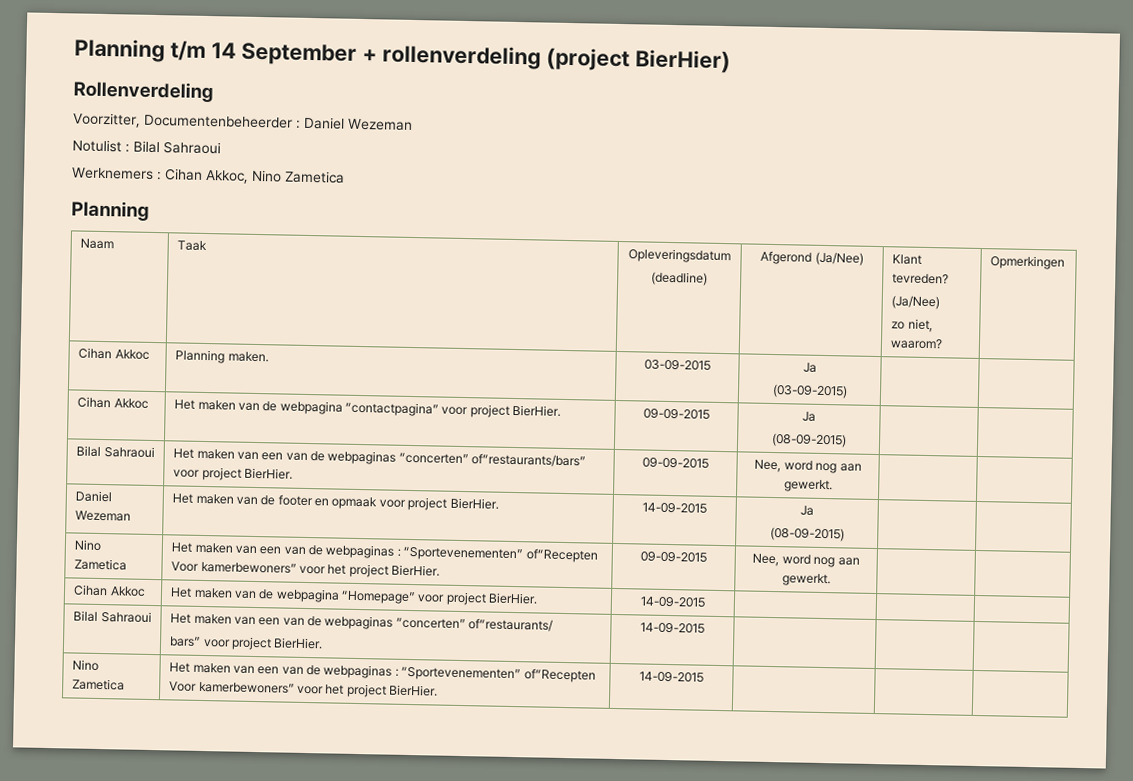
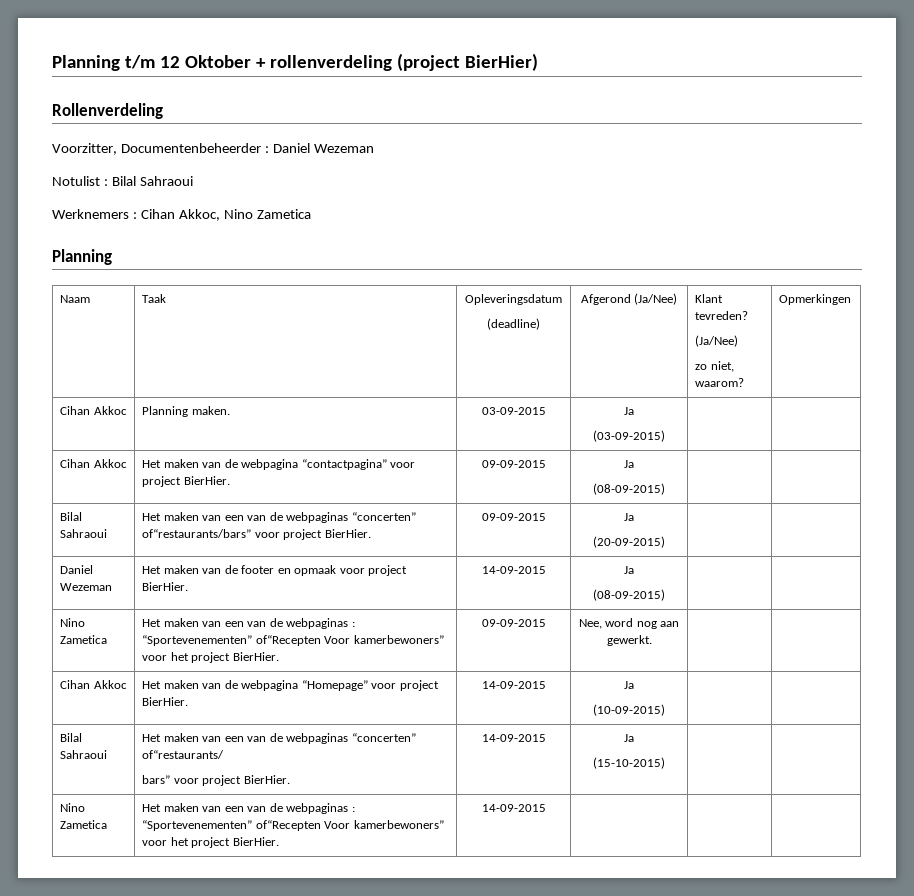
- Planning t/m 14 September + rollenverdeling (project BierHier)
+ Planning t/m 12 Oktober + rollenverdeling (project BierHier)
- Bilal Sahraoui | Het maken van een van de webpaginas “concerten” of“restaurants/bars” voor project BierHier. | 09-09-2015 | Nee, word nog aan gewerkt. | |
+ Bilal Sahraoui | Het maken van een van de webpaginas “concerten” of“restaurants/bars” voor project BierHier. | 09-09-2015 | Ja
+ (20-09-2015) | |
- Cihan Akkoc | Het maken van de webpagina “Homepage” voor project BierHier. | 14-09-2015 | | |
+ Cihan Akkoc | Het maken van de webpagina “Homepage” voor project BierHier. | 14-09-2015 | Ja
+ (10-09-2015) | |
  Bilal Sahraoui | Het maken van een van de webpaginas “concerten” of“restaurants/
- bars” voor project BierHier. | 14-09-2015 | | |
+ bars” voor project BierHier. | 14-09-2015 | Ja
+ (15-10-2015) | |

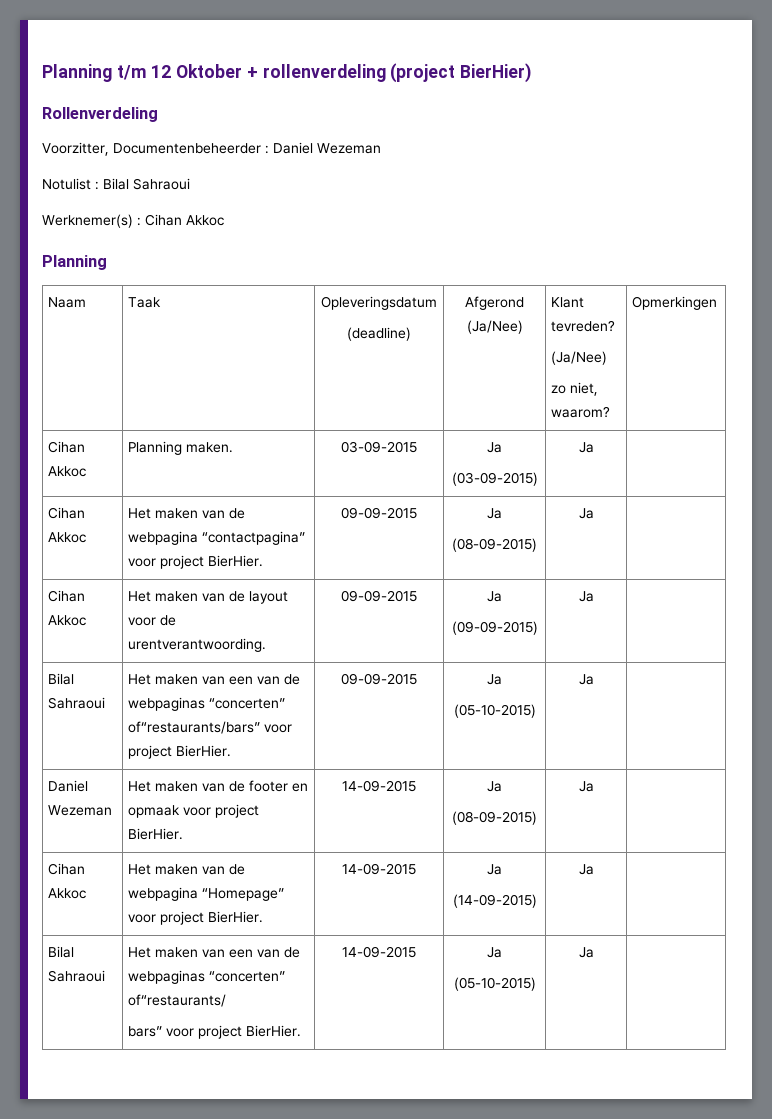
- Werknemers : Cihan Akkoc, Nino Zametica
+ Werknemer(s) : Cihan Akkoc
  Cihan Akkoc | Planning maken. | 03-09-2015 | Ja
- (03-09-2015) | |
+ (03-09-2015) | Ja |
  Cihan Akkoc | Het maken van de webpagina “contactpagina” voor project BierHier. | 09-09-2015 | Ja
- (08-09-2015) | |
+ (08-09-2015) | Ja |
+ Cihan Akkoc | Het maken van de layout voor de urentverantwoording. | 09-09-2015 | Ja
+ (09-09-2015) | Ja |
  Bilal Sahraoui | Het maken van een van de webpaginas “concerten” of“restaurants/bars” voor project BierHier. | 09-09-2015 | Ja
- (20-09-2015) | |
+ (05-10-2015) | Ja |
  Daniel Wezeman | Het maken van de footer en opmaak voor project BierHier. | 14-09-2015 | Ja
- (08-09-2015) | |
- Nino Zametica | Het maken van een van de webpaginas : “Sportevenementen” of“Recepten Voor kamerbewoners” voor het project BierHier. | 09-09-2015 | Nee, word nog aan gewerkt. | |
+ (08-09-2015) | Ja |
  Cihan Akkoc | Het maken van de webpagina “Homepage” voor project BierHier. | 14-09-2015 | Ja
- (10-09-2015) | |
+ (14-09-2015) | Ja |
  Bilal Sahraoui | Het maken van een van de webpaginas “concerten” of“restaurants/
  bars” voor project BierHier. | 14-09-2015 | Ja
- (15-10-2015) | |
- Nino Zametica | Het maken van een van de webpaginas : “Sportevenementen” of“Recepten Voor kamerbewoners” voor het project BierHier. | 14-09-2015 | | |
+ (05-10-2015) | Ja |

